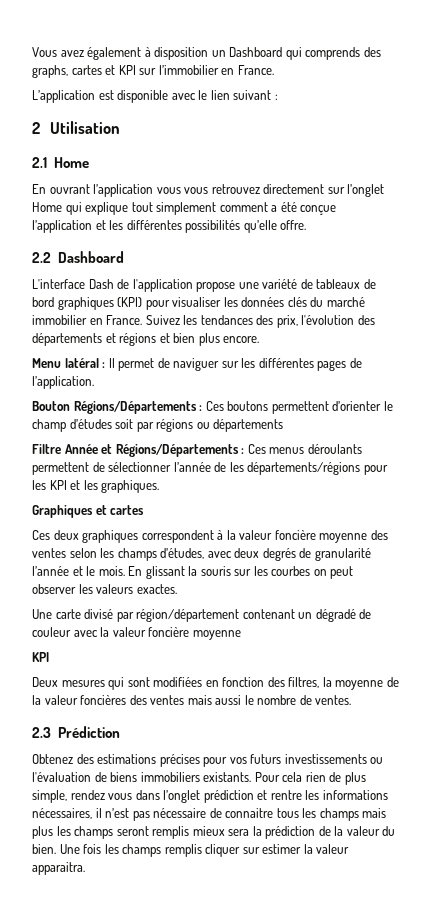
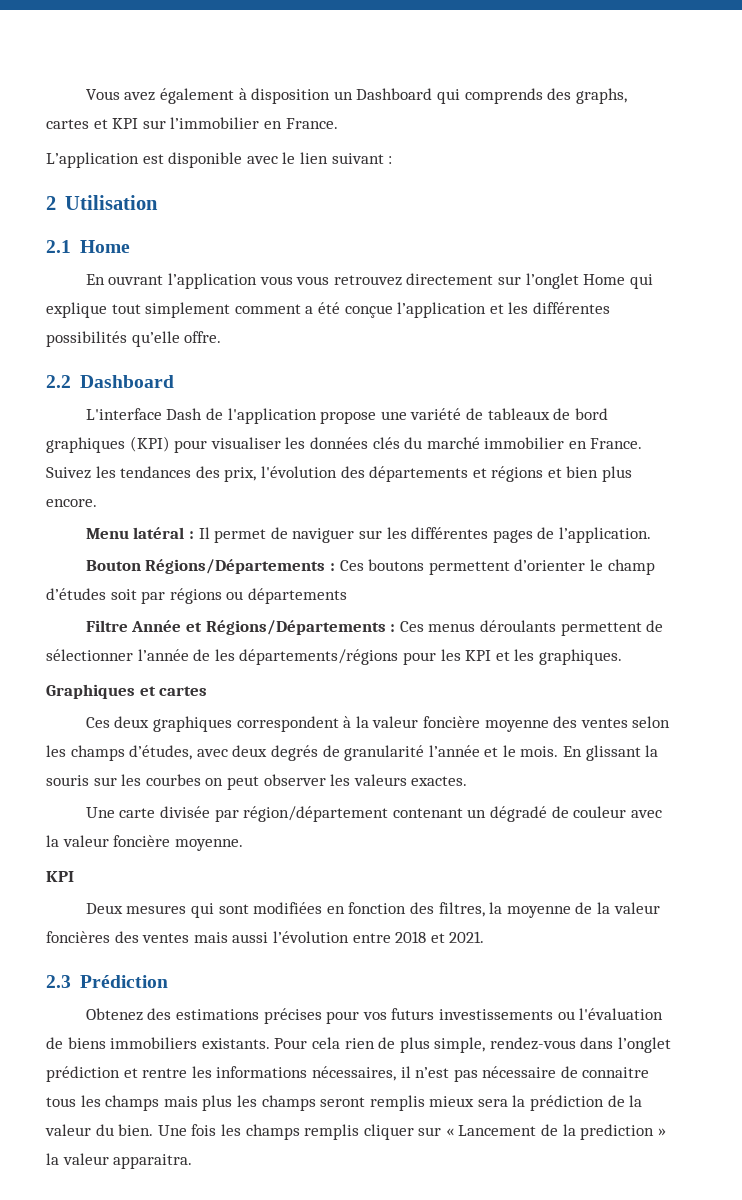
- Une carte divisé par région/département contenant un dégradé de couleur avec la valeur foncière moyenne
+ Une carte divisée par région/département contenant un dégradé de couleur avec la valeur foncière moyenne.
- Deux mesures qui sont modifiées en fonction des filtres, la moyenne de la valeur foncières des ventes mais aussi le nombre de ventes.
+ Deux mesures qui sont modifiées en fonction des filtres, la moyenne de la valeur foncières des ventes mais aussi l’évolution entre 2018 et 2021.
- Pour cela rien de plus simple, rendez vous dans l’onglet prédiction et rentre les informations nécessaires, il n’est pas nécessaire de connaitre tous les champs mais plus les champs seront remplis mieux sera la prédiction de la valeur du bien.
+ Pour cela rien de plus simple, rendez-vous dans l’onglet prédiction et rentre les informations nécessaires, il n’est pas nécessaire de connaitre tous les champs mais plus les champs seront remplis mieux sera la prédiction de la valeur du bien.
- Une fois les champs remplis cliquer sur estimer la valeur apparaitra.
+ Une fois les champs remplis cliquer sur « Lancement de la prediction » la valeur apparaitra.

